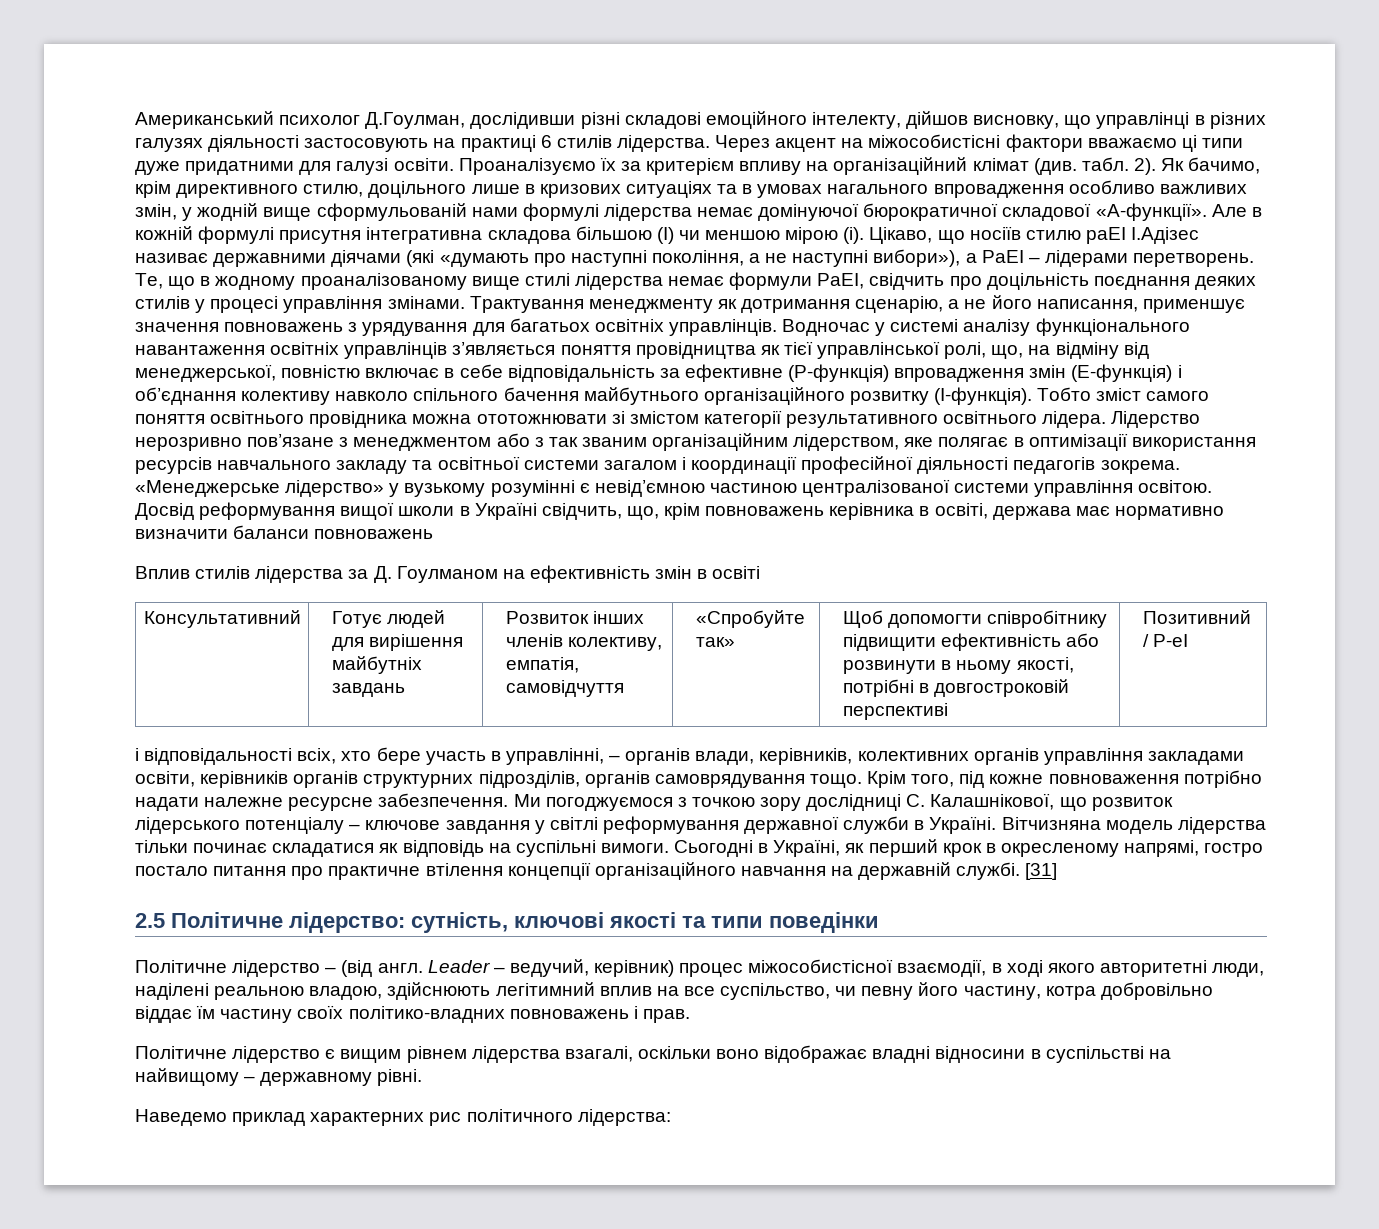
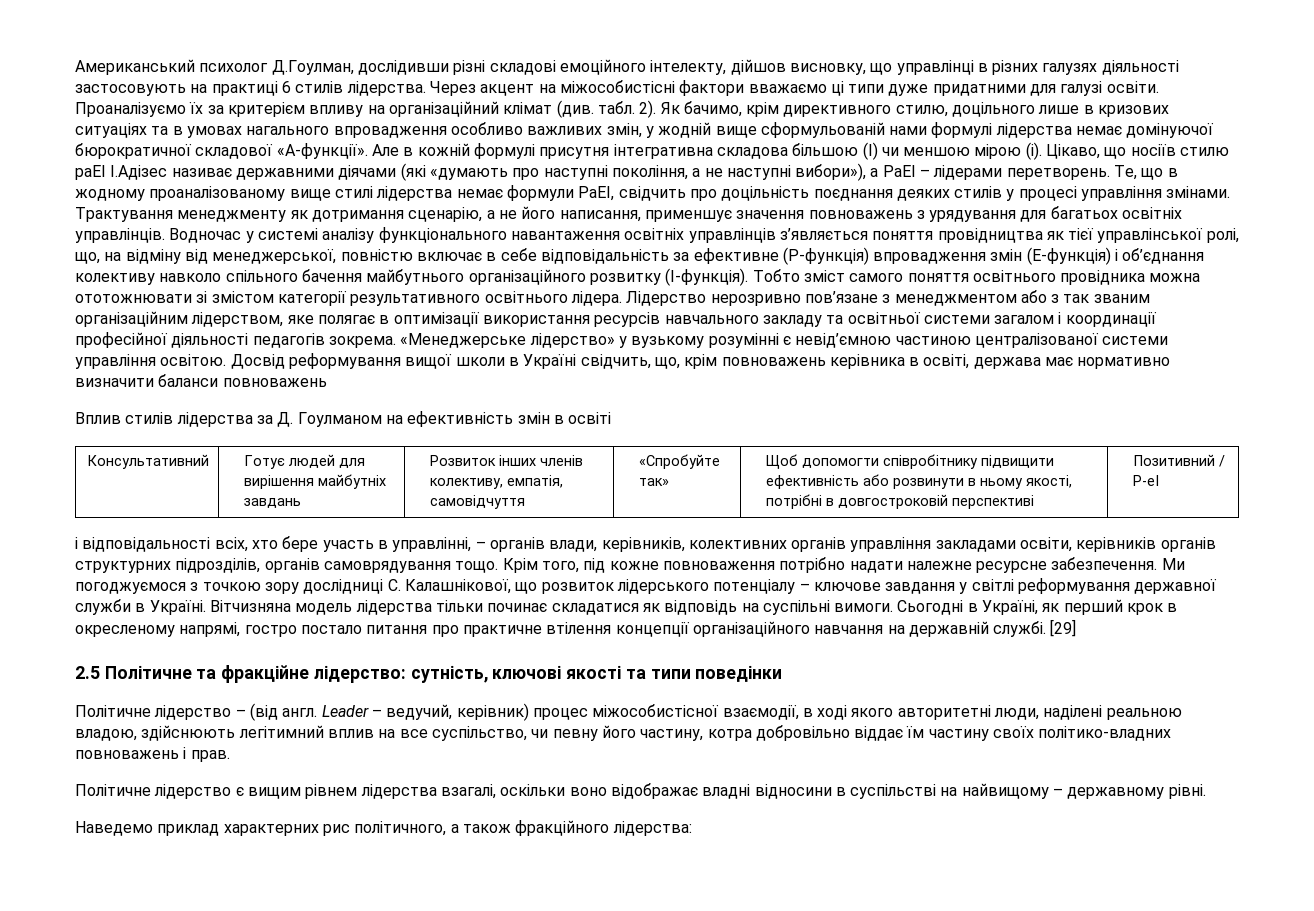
- [31]
+ [29]
- 2.5 Політичне лідерство: сутність, ключові якості та типи поведінки
+ 2.5 Політичне та фракційне лідерство: сутність, ключові якості та типи поведінки
- Наведемо приклад характерних рис політичного лідерства:
+ Наведемо приклад характерних рис політичного, а також фракційного лідерства:

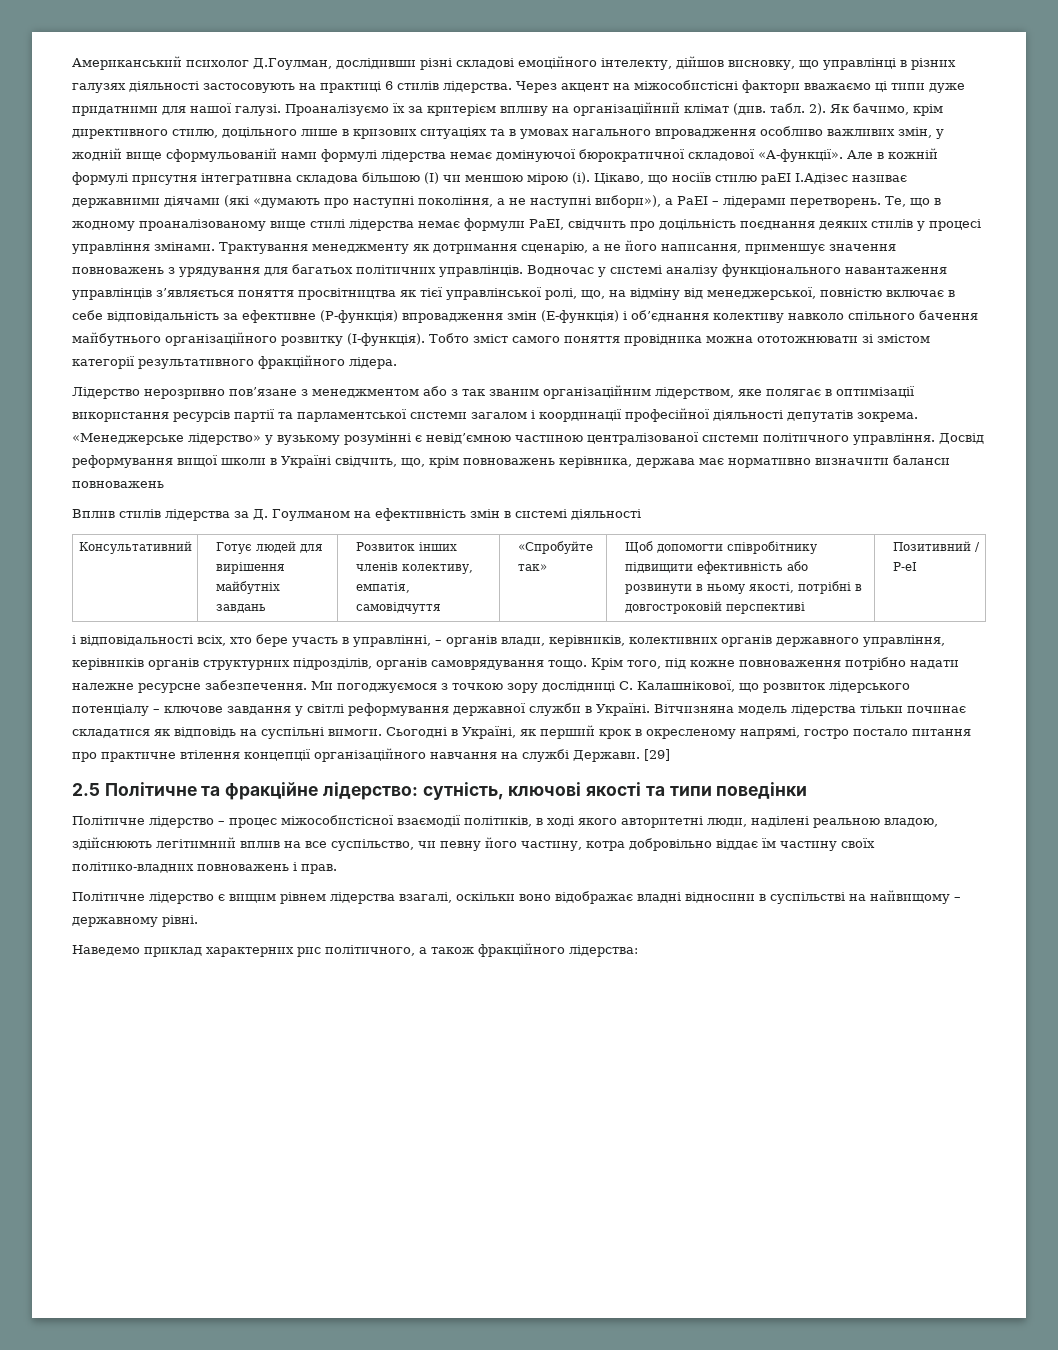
- Через акцент на міжособистісні фактори вважаємо ці типи дуже придатними для галузі освіти.
+ Через акцент на міжособистісні фактори вважаємо ці типи дуже придатними для нашої галузі.
- Трактування менеджменту як дотримання сценарію, а не його написання, применшує значення повноважень з урядування для багатьох освітніх управлінців.
+ Трактування менеджменту як дотримання сценарію, а не його написання, применшує значення повноважень з урядування для багатьох політичних управлінців.
- Водночас у системі аналізу функціонального навантаження освітніх управлінців з’являється поняття провідництва як тієї управлінської ролі, що, на відміну від менеджерської, повністю включає в себе відповідальність за ефективне (Р-функція) впровадження змін (Е-функція) і об’єднання колективу навколо спільного бачення майбутнього організаційного розвитку (І-функція).
+ Водночас у системі аналізу функціонального навантаження управлінців з’являється поняття просвітництва як тієї управлінської ролі, що, на відміну від менеджерської, повністю включає в себе відповідальність за ефективне (Р-функція) впровадження змін (Е-функція) і об’єднання колективу навколо спільного бачення майбутнього організаційного розвитку (І-функція).
- Тобто зміст самого поняття освітнього провідника можна ототожнювати зі змістом категорії результативного освітнього лідера. Лідерство нерозривно пов’язане з менеджментом або з так званим організаційним лідерством, яке полягає в оптимізації використання ресурсів навчального закладу та освітньої системи загалом і координації професійної діяльності педагогів зокрема.
+ Тобто зміст самого поняття провідника можна ототожнювати зі змістом категорії результативного фракційного лідера.
+ Лідерство нерозривно пов’язане з менеджментом або з так званим організаційним лідерством, яке полягає в оптимізації використання ресурсів партії та парламентської системи загалом і координації професійної діяльності депутатів зокрема.
- «Менеджерське лідерство» у вузькому розумінні є невід’ємною частиною централізованої системи управління освітою.
+ «Менеджерське лідерство» у вузькому розумінні є невід’ємною частиною централізованої системи політичного управління.
- Досвід реформування вищої школи в Україні свідчить, що, крім повноважень керівника в освіті, держава має нормативно визначити баланси повноважень
+ Досвід реформування вищої школи в Україні свідчить, що, крім повноважень керівника, держава має нормативно визначити баланси повноважень
- Вплив стилів лідерства за Д. Гоулманом на ефективність змін в освіті
+ Вплив стилів лідерства за Д. Гоулманом на ефективність змін в системі діяльності
- і відповідальності всіх, хто бере участь в управлінні, – органів влади, керівників, колективних органів управління закладами освіти, керівників органів структурних підрозділів, органів самоврядування тощо.
+ і відповідальності всіх, хто бере участь в управлінні, – органів влади, керівників, колективних органів державного управління, керівників органів структурних підрозділів, органів самоврядування тощо.
- Сьогодні в Україні, як перший крок в окресленому напрямі, гостро постало питання про практичне втілення концепції організаційного навчання на державній службі.
+ Сьогодні в Україні, як перший крок в окресленому напрямі, гостро постало питання про практичне втілення концепції організаційного навчання на службі Держави.
- Політичне лідерство – (від англ. Leader – ведучий, керівник) процес міжособистісної взаємодії, в ході якого авторитетні люди, наділені реальною владою, здійснюють легітимний вплив на все суспільство, чи певну його частину, котра добровільно віддає їм частину своїх політико-владних повноважень і прав.
+ Політичне лідерство – процес міжособистісної взаємодії політиків, в ході якого авторитетні люди, наділені реальною владою, здійснюють легітимний вплив на все суспільство, чи певну його частину, котра добровільно віддає їм частину своїх політико-владних повноважень і прав.

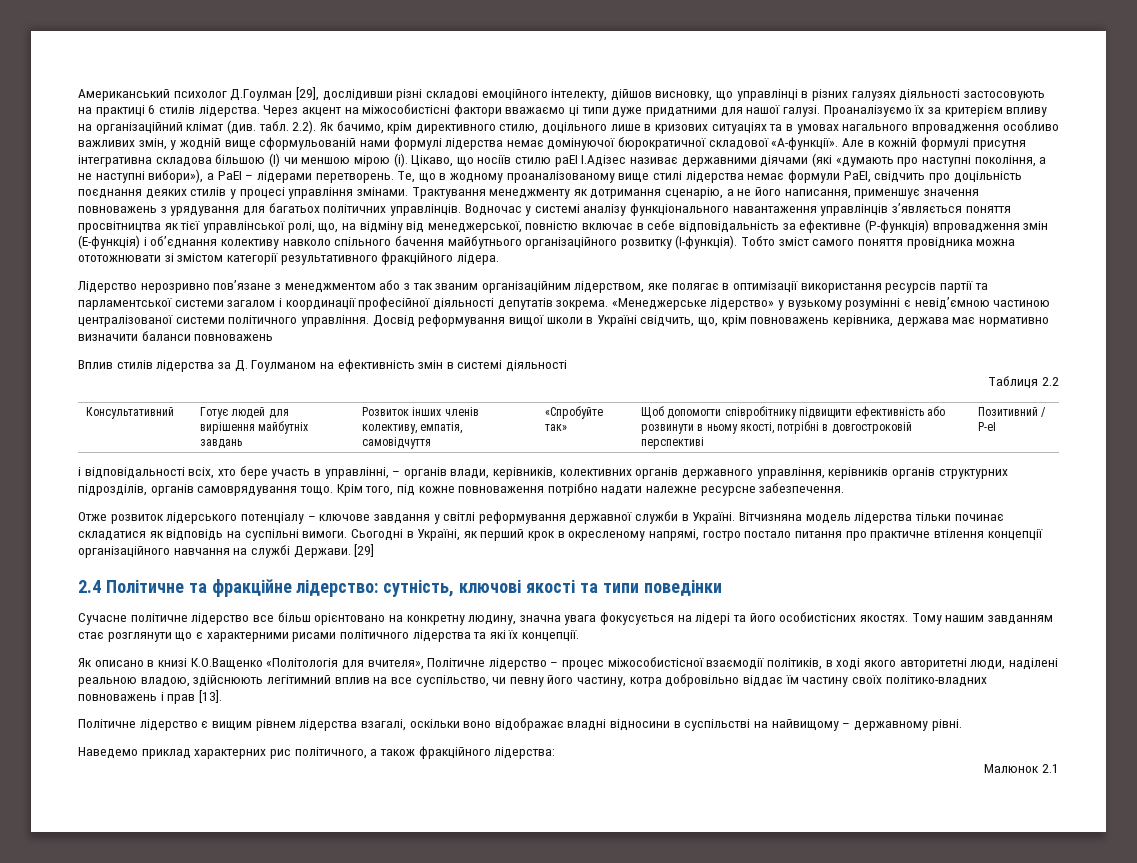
- Американський психолог Д.Гоулман, дослідивши різні складові емоційного інтелекту, дійшов висновку, що управлінці в різних галузях діяльності застосовують на практиці 6 стилів лідерства.
+ Американський психолог Д.Гоулман [29], дослідивши різні складові емоційного інтелекту, дійшов висновку, що управлінці в різних галузях діяльності застосовують на практиці 6 стилів лідерства.
- 2). Як бачимо, крім директивного стилю, доцільного лише в кризових ситуаціях та в умовах нагального впровадження особливо важливих змін, у жодній вище сформульованій нами формулі лідерства немає домінуючої бюрократичної складової «А-функції».
+ 2.2). Як бачимо, крім директивного стилю, доцільного лише в кризових ситуаціях та в умовах нагального впровадження особливо важливих змін, у жодній вище сформульованій нами формулі лідерства немає домінуючої бюрократичної складової «А-функції».
+ Таблиця 2.2
- Крім того, під кожне повноваження потрібно надати належне ресурсне забезпечення. Ми погоджуємося з точкою зору дослідниці С. Калашнікової, що розвиток лідерського потенціалу – ключове завдання у світлі реформування державної служби в Україні.
+ Крім того, під кожне повноваження потрібно надати належне ресурсне забезпечення.
+ Отже розвиток лідерського потенціалу – ключове завдання у світлі реформування державної служби в Україні.
- 2.5 Політичне та фракційне лідерство: сутність, ключові якості та типи поведінки
+ 2.4 Політичне та фракційне лідерство: сутність, ключові якості та типи поведінки
- Політичне лідерство – процес міжособистісної взаємодії політиків, в ході якого авторитетні люди, наділені реальною владою, здійснюють легітимний вплив на все суспільство, чи певну його частину, котра добровільно віддає їм частину своїх політико-владних повноважень і прав.
+ Сучасне політичне лідерство все більш орієнтовано на конкретну людину, значна увага фокусується на лідері та його особистісних якостях. Тому нашим завданням стає розглянути що є характерними рисами політичного лідерства та які їх концепції.
+ Як описано в книзі К.О.Ващенко «Політологія для вчителя», Політичне лідерство – процес міжособистісної взаємодії політиків, в ході якого авторитетні люди, наділені реальною владою, здійснюють легітимний вплив на все суспільство, чи певну його частину, котра добровільно віддає їм частину своїх політико-владних повноважень і прав [13].
+ Малюнок 2.1

